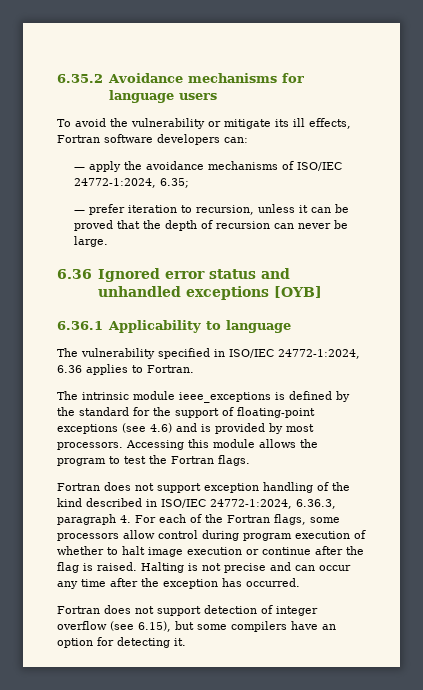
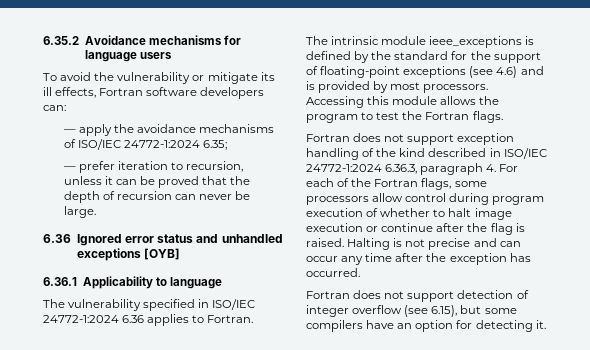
- — apply the avoidance mechanisms of ISO/IEC 24772-1:2024, 6.35;
+ — apply the avoidance mechanisms of ISO/IEC 24772-1:2024 6.35;
- The vulnerability specified in ISO/IEC 24772-1:2024, 6.36 applies to Fortran.
+ The vulnerability specified in ISO/IEC 24772-1:2024 6.36 applies to Fortran.
- Fortran does not support exception handling of the kind described in ISO/IEC 24772-1:2024, 6.36.3, paragraph 4. For each of the Fortran flags, some processors allow control during program execution of whether to halt image execution or continue after the flag is raised.
+ Fortran does not support exception handling of the kind described in ISO/IEC 24772-1:2024 6.36.3, paragraph 4. For each of the Fortran flags, some processors allow control during program execution of whether to halt image execution or continue after the flag is raised.

